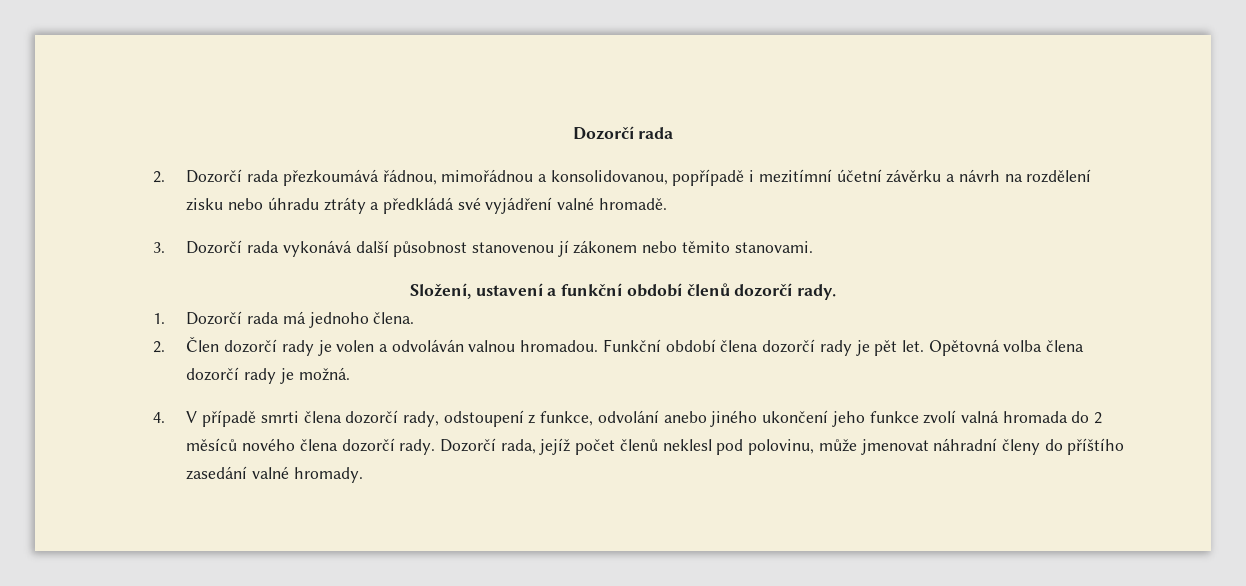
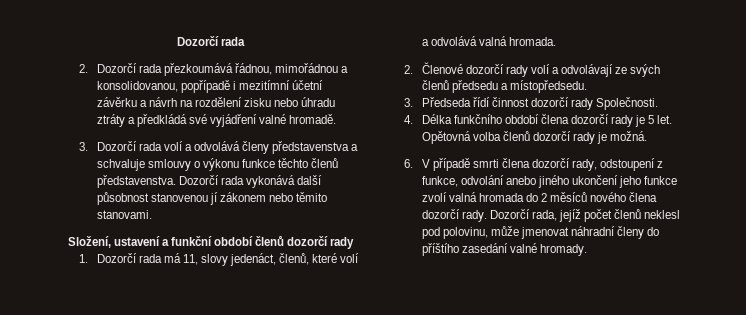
- 3. Dozorčí rada vykonává další působnost stanovenou jí zákonem nebo těmito stanovami.
+ 3. Dozorčí rada volí a odvolává členy představenstva a schvaluje smlouvy o výkonu funkce těchto členů představenstva. Dozorčí rada vykonává další působnost stanovenou jí zákonem nebo těmito stanovami.
- Složení, ustavení a funkční období členů dozorčí rady.
+ Složení, ustavení a funkční období členů dozorčí rady
- 1. Dozorčí rada má jednoho člena.
- 2. Člen dozorčí rady je volen a odvoláván valnou hromadou. Funkční období člena dozorčí rady je pět let.
+ 1. Dozorčí rada má 11, slovy jedenáct, členů, které volí a odvolává valná hromada.
+ 2. Členové dozorčí rady volí a odvolávají ze svých členů předsedu a místopředsedu.
+ 3. Předseda řídí činnost dozorčí rady Společnosti.
+ 4. Délka funkčního období člena dozorčí rady je 5 let.
- Opětovná volba člena dozorčí rady je možná.
+ Opětovná volba členů dozorčí rady je možná.
- 4. V případě smrti člena dozorčí rady, odstoupení z funkce, odvolání anebo jiného ukončení jeho funkce zvolí valná hromada do 2 měsíců nového člena dozorčí rady.
+ 6. V případě smrti člena dozorčí rady, odstoupení z funkce, odvolání anebo jiného ukončení jeho funkce zvolí valná hromada do 2 měsíců nového člena dozorčí rady.

